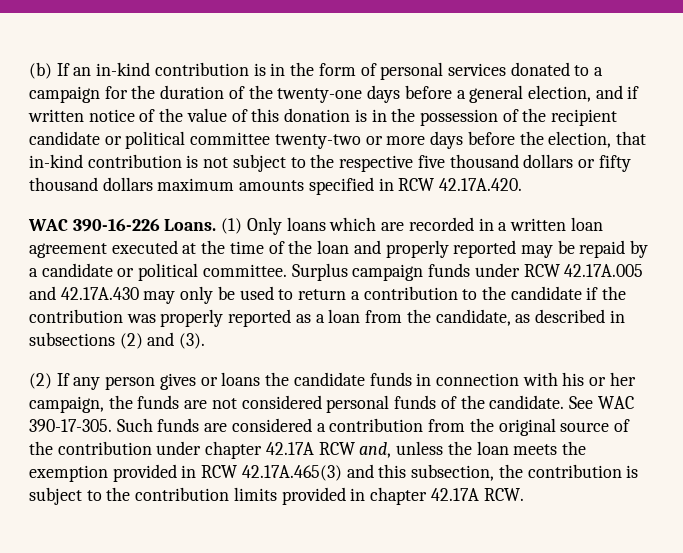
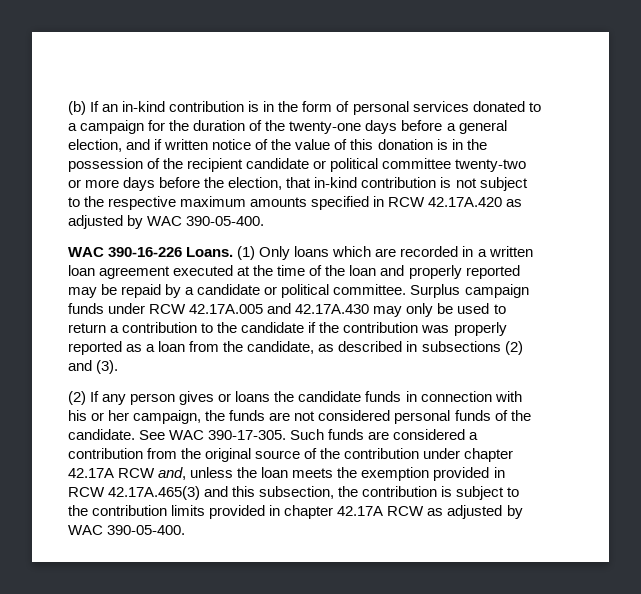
- (b) If an in-kind contribution is in the form of personal services donated to a campaign for the duration of the twenty-one days before a general election, and if written notice of the value of this donation is in the possession of the recipient candidate or political committee twenty-two or more days before the election, that in-kind contribution is not subject to the respective five thousand dollars or fifty thousand dollars maximum amounts specified in RCW 42.17A.420.
+ (b) If an in-kind contribution is in the form of personal services donated to a campaign for the duration of the twenty-one days before a general election, and if written notice of the value of this donation is in the possession of the recipient candidate or political committee twenty-two or more days before the election, that in-kind contribution is not subject to the respective maximum amounts specified in RCW 42.17A.420 as adjusted by WAC 390-05-400.
- Such funds are considered a contribution from the original source of the contribution under chapter 42.17A RCW and, unless the loan meets the exemption provided in RCW 42.17A.465(3) and this subsection, the contribution is subject to the contribution limits provided in chapter 42.17A RCW.
+ Such funds are considered a contribution from the original source of the contribution under chapter 42.17A RCW and, unless the loan meets the exemption provided in RCW 42.17A.465(3) and this subsection, the contribution is subject to the contribution limits provided in chapter 42.17A RCW as adjusted by WAC 390-05-400.

